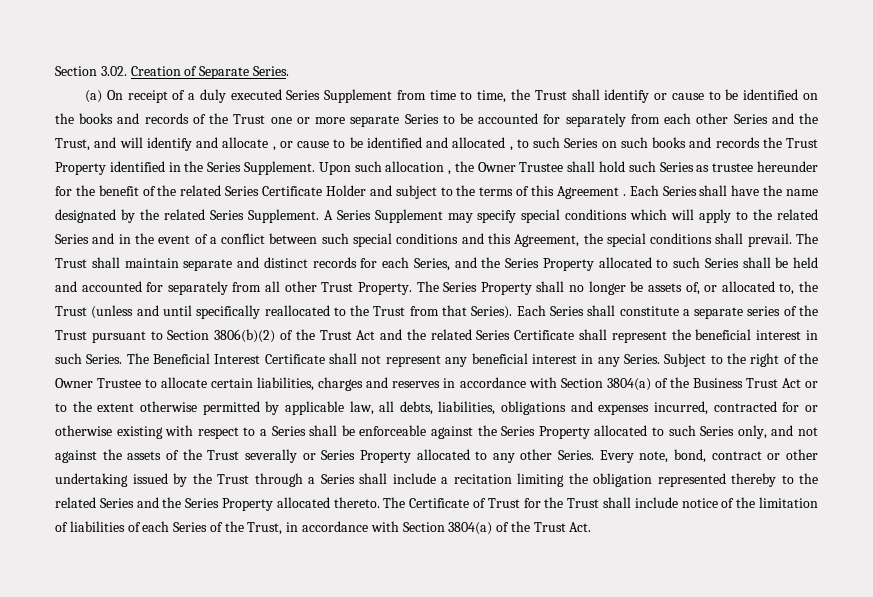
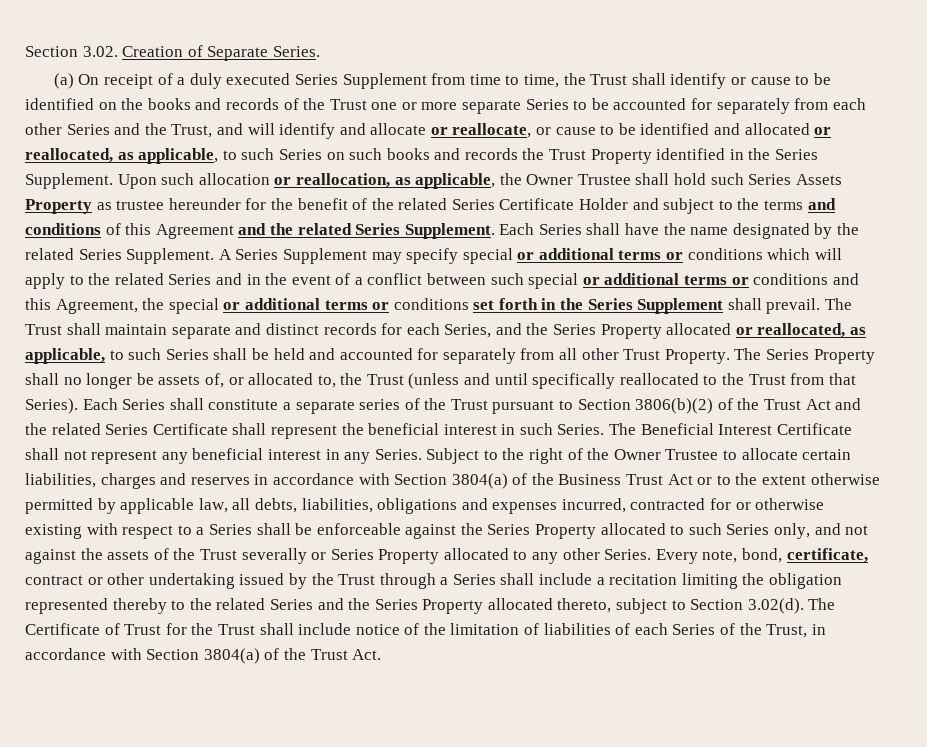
- (a) On receipt of a duly executed Series Supplement from time to time, the Trust shall identify or cause to be identified on the books and records of the Trust one or more separate Series to be accounted for separately from each other Series and the Trust, and will identify and allocate , or cause to be identified and allocated , to such Series on such books and records the Trust Property identified in the Series Supplement.
+ (a) On receipt of a duly executed Series Supplement from time to time, the Trust shall identify or cause to be identified on the books and records of the Trust one or more separate Series to be accounted for separately from each other Series and the Trust, and will identify and allocate or reallocate, or cause to be identified and allocated or reallocated, as applicable, to such Series on such books and records the Trust Property identified in the Series Supplement.
- Upon such allocation , the Owner Trustee shall hold such Series as trustee hereunder for the benefit of the related Series Certificate Holder and subject to the terms of this Agreement .
+ Upon such allocation or reallocation, as applicable, the Owner Trustee shall hold such Series Assets Property as trustee hereunder for the benefit of the related Series Certificate Holder and subject to the terms and conditions of this Agreement and the related Series Supplement.
- A Series Supplement may specify special conditions which will apply to the related Series and in the event of a conflict between such special conditions and this Agreement, the special conditions shall prevail.
+ A Series Supplement may specify special or additional terms or conditions which will apply to the related Series and in the event of a conflict between such special or additional terms or conditions and this Agreement, the special or additional terms or conditions set forth in the Series Supplement shall prevail.
- The Trust shall maintain separate and distinct records for each Series, and the Series Property allocated to such Series shall be held and accounted for separately from all other Trust Property.
+ The Trust shall maintain separate and distinct records for each Series, and the Series Property allocated or reallocated, as applicable, to such Series shall be held and accounted for separately from all other Trust Property.
- Every note, bond, contract or other undertaking issued by the Trust through a Series shall include a recitation limiting the obligation represented thereby to the related Series and the Series Property allocated thereto. The Certificate of Trust for the Trust shall include notice of the limitation of liabilities of each Series of the Trust, in accordance with Section 3804(a) of the Trust Act.
+ Every note, bond, certificate, contract or other undertaking issued by the Trust through a Series shall include a recitation limiting the obligation represented thereby to the related Series and the Series Property allocated thereto, subject to Section 3.02(d). The Certificate of Trust for the Trust shall include notice of the limitation of liabilities of each Series of the Trust, in accordance with Section 3804(a) of the Trust Act.

